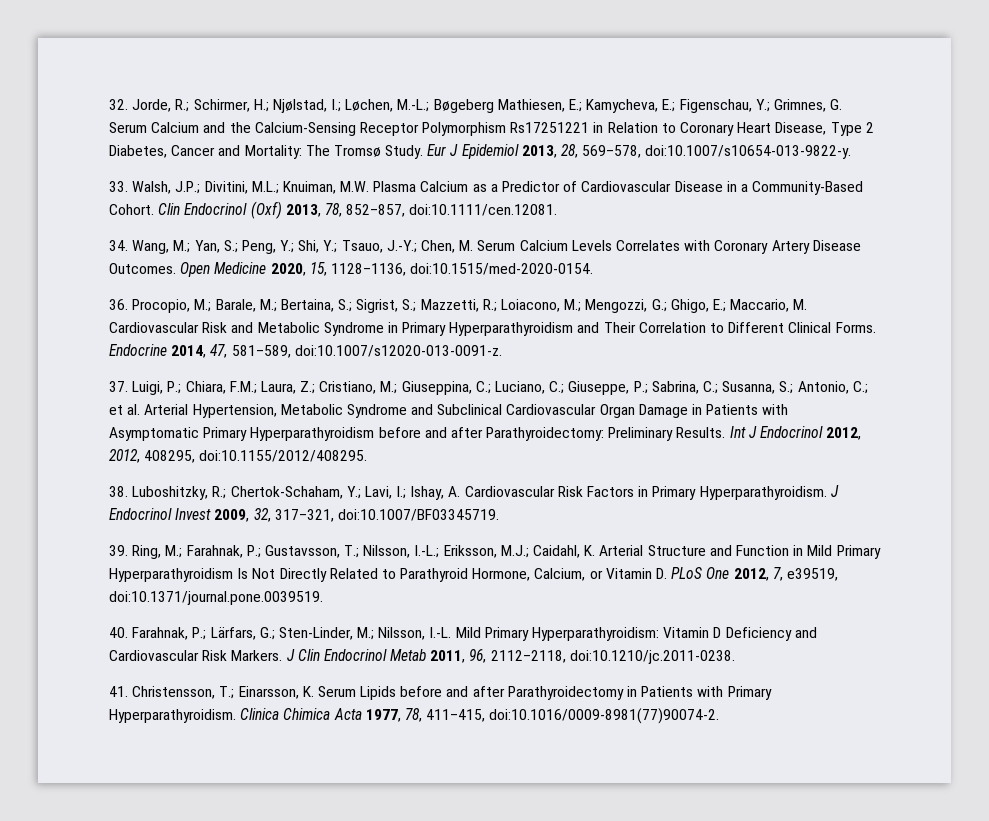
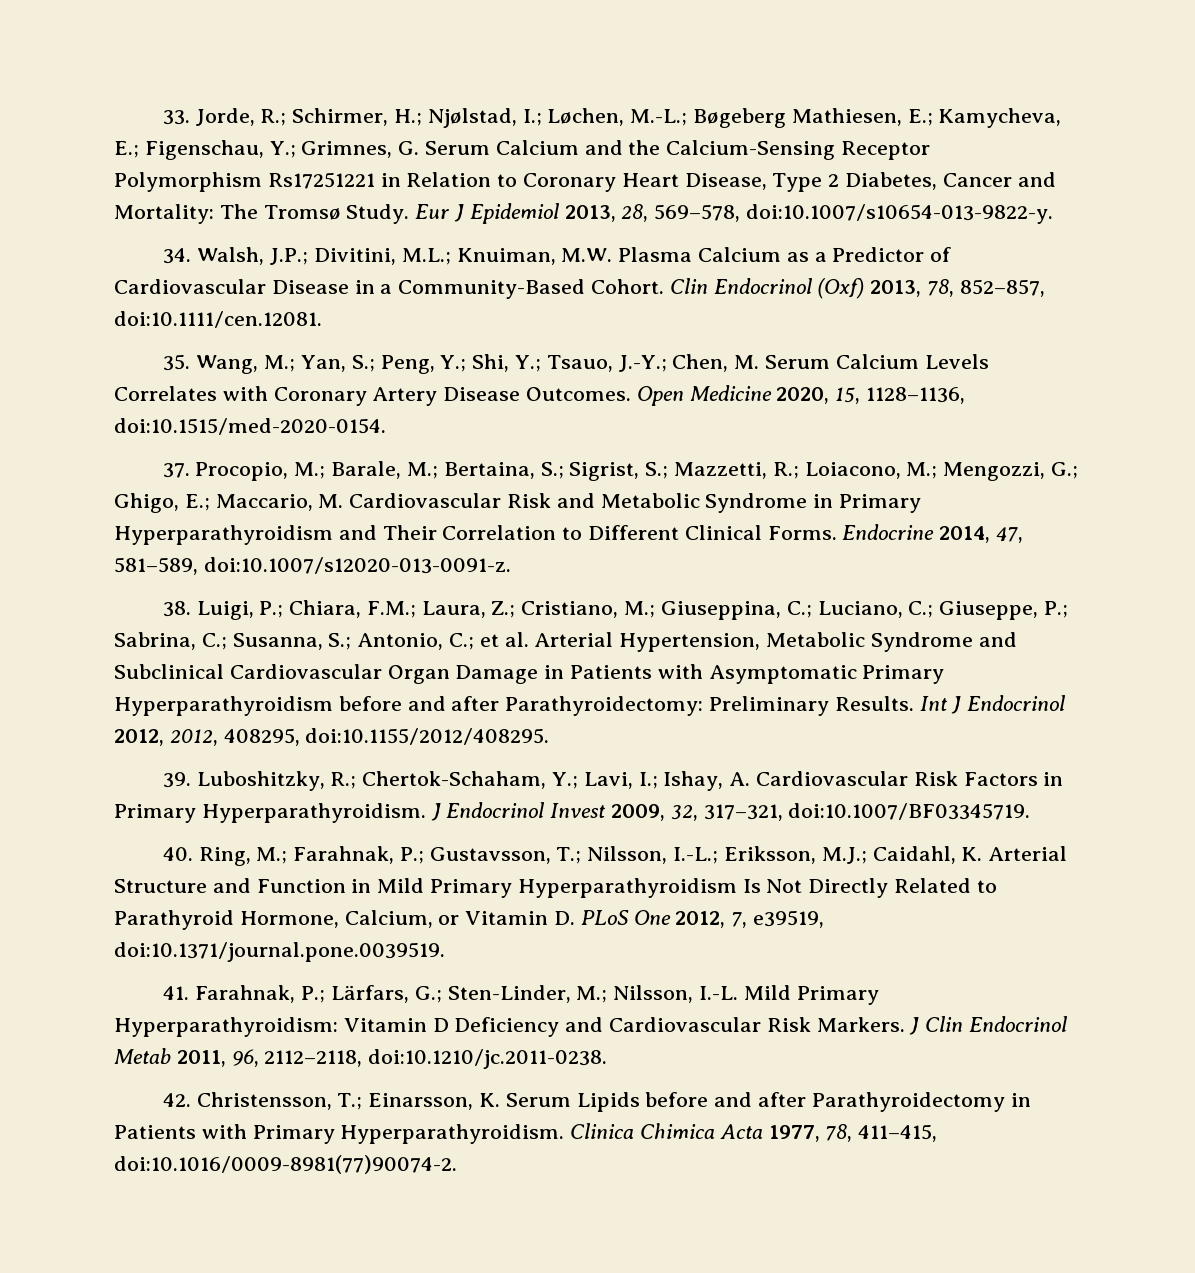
- 32. Jorde, R.; Schirmer, H.; Njølstad, I.; Løchen, M.-L.; Bøgeberg Mathiesen, E.; Kamycheva, E.; Figenschau, Y.; Grimnes, G. Serum Calcium and the Calcium-Sensing Receptor Polymorphism Rs17251221 in Relation to Coronary Heart Disease, Type 2 Diabetes, Cancer and Mortality: The Tromsø Study.
+ 33. Jorde, R.; Schirmer, H.; Njølstad, I.; Løchen, M.-L.; Bøgeberg Mathiesen, E.; Kamycheva, E.; Figenschau, Y.; Grimnes, G. Serum Calcium and the Calcium-Sensing Receptor Polymorphism Rs17251221 in Relation to Coronary Heart Disease, Type 2 Diabetes, Cancer and Mortality: The Tromsø Study.
- 33. Walsh, J.P.; Divitini, M.L.; Knuiman, M.W. Plasma Calcium as a Predictor of Cardiovascular Disease in a Community-Based Cohort.
+ 34. Walsh, J.P.; Divitini, M.L.; Knuiman, M.W. Plasma Calcium as a Predictor of Cardiovascular Disease in a Community-Based Cohort.
- 34. Wang, M.; Yan, S.; Peng, Y.; Shi, Y.; Tsauo, J.-Y.; Chen, M. Serum Calcium Levels Correlates with Coronary Artery Disease Outcomes.
+ 35. Wang, M.; Yan, S.; Peng, Y.; Shi, Y.; Tsauo, J.-Y.; Chen, M. Serum Calcium Levels Correlates with Coronary Artery Disease Outcomes.
- 36. Procopio, M.; Barale, M.; Bertaina, S.; Sigrist, S.; Mazzetti, R.; Loiacono, M.; Mengozzi, G.; Ghigo, E.; Maccario, M. Cardiovascular Risk and Metabolic Syndrome in Primary Hyperparathyroidism and Their Correlation to Different Clinical Forms.
+ 37. Procopio, M.; Barale, M.; Bertaina, S.; Sigrist, S.; Mazzetti, R.; Loiacono, M.; Mengozzi, G.; Ghigo, E.; Maccario, M. Cardiovascular Risk and Metabolic Syndrome in Primary Hyperparathyroidism and Their Correlation to Different Clinical Forms.
- 37. Luigi, P.; Chiara, F.M.; Laura, Z.; Cristiano, M.; Giuseppina, C.; Luciano, C.; Giuseppe, P.; Sabrina, C.; Susanna, S.; Antonio, C.; et al. Arterial Hypertension, Metabolic Syndrome and Subclinical Cardiovascular Organ Damage in Patients with Asymptomatic Primary Hyperparathyroidism before and after Parathyroidectomy: Preliminary Results.
+ 38. Luigi, P.; Chiara, F.M.; Laura, Z.; Cristiano, M.; Giuseppina, C.; Luciano, C.; Giuseppe, P.; Sabrina, C.; Susanna, S.; Antonio, C.; et al. Arterial Hypertension, Metabolic Syndrome and Subclinical Cardiovascular Organ Damage in Patients with Asymptomatic Primary Hyperparathyroidism before and after Parathyroidectomy: Preliminary Results.
- 38. Luboshitzky, R.; Chertok-Schaham, Y.; Lavi, I.; Ishay, A. Cardiovascular Risk Factors in Primary Hyperparathyroidism.
+ 39. Luboshitzky, R.; Chertok-Schaham, Y.; Lavi, I.; Ishay, A. Cardiovascular Risk Factors in Primary Hyperparathyroidism.
- 39. Ring, M.; Farahnak, P.; Gustavsson, T.; Nilsson, I.-L.; Eriksson, M.J.; Caidahl, K. Arterial Structure and Function in Mild Primary Hyperparathyroidism Is Not Directly Related to Parathyroid Hormone, Calcium, or Vitamin D. PLoS One 2012, 7, e39519, doi:10.1371/journal.pone.0039519.
+ 40. Ring, M.; Farahnak, P.; Gustavsson, T.; Nilsson, I.-L.; Eriksson, M.J.; Caidahl, K. Arterial Structure and Function in Mild Primary Hyperparathyroidism Is Not Directly Related to Parathyroid Hormone, Calcium, or Vitamin D. PLoS One 2012, 7, e39519, doi:10.1371/journal.pone.0039519.
- 40. Farahnak, P.; Lärfars, G.; Sten-Linder, M.; Nilsson, I.-L. Mild Primary Hyperparathyroidism: Vitamin D Deficiency and Cardiovascular Risk Markers.
+ 41. Farahnak, P.; Lärfars, G.; Sten-Linder, M.; Nilsson, I.-L. Mild Primary Hyperparathyroidism: Vitamin D Deficiency and Cardiovascular Risk Markers.
- 41. Christensson, T.; Einarsson, K. Serum Lipids before and after Parathyroidectomy in Patients with Primary Hyperparathyroidism.
+ 42. Christensson, T.; Einarsson, K. Serum Lipids before and after Parathyroidectomy in Patients with Primary Hyperparathyroidism.

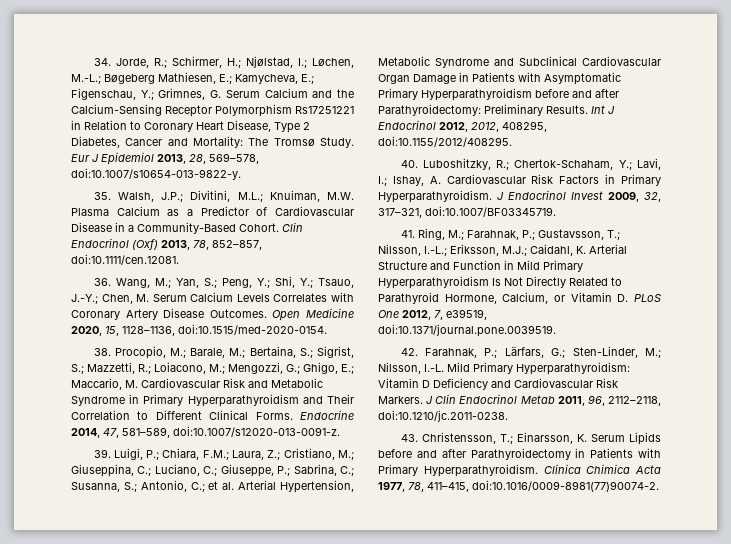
- 33. Jorde, R.; Schirmer, H.; Njølstad, I.; Løchen, M.-L.; Bøgeberg Mathiesen, E.; Kamycheva, E.; Figenschau, Y.; Grimnes, G. Serum Calcium and the Calcium-Sensing Receptor Polymorphism Rs17251221 in Relation to Coronary Heart Disease, Type 2 Diabetes, Cancer and Mortality: The Tromsø Study.
+ 34. Jorde, R.; Schirmer, H.; Njølstad, I.; Løchen, M.-L.; Bøgeberg Mathiesen, E.; Kamycheva, E.; Figenschau, Y.; Grimnes, G. Serum Calcium and the Calcium-Sensing Receptor Polymorphism Rs17251221 in Relation to Coronary Heart Disease, Type 2 Diabetes, Cancer and Mortality: The Tromsø Study.
- 34. Walsh, J.P.; Divitini, M.L.; Knuiman, M.W. Plasma Calcium as a Predictor of Cardiovascular Disease in a Community-Based Cohort.
+ 35. Walsh, J.P.; Divitini, M.L.; Knuiman, M.W. Plasma Calcium as a Predictor of Cardiovascular Disease in a Community-Based Cohort.
- 35. Wang, M.; Yan, S.; Peng, Y.; Shi, Y.; Tsauo, J.-Y.; Chen, M. Serum Calcium Levels Correlates with Coronary Artery Disease Outcomes.
+ 36. Wang, M.; Yan, S.; Peng, Y.; Shi, Y.; Tsauo, J.-Y.; Chen, M. Serum Calcium Levels Correlates with Coronary Artery Disease Outcomes.
- 37. Procopio, M.; Barale, M.; Bertaina, S.; Sigrist, S.; Mazzetti, R.; Loiacono, M.; Mengozzi, G.; Ghigo, E.; Maccario, M. Cardiovascular Risk and Metabolic Syndrome in Primary Hyperparathyroidism and Their Correlation to Different Clinical Forms.
+ 38. Procopio, M.; Barale, M.; Bertaina, S.; Sigrist, S.; Mazzetti, R.; Loiacono, M.; Mengozzi, G.; Ghigo, E.; Maccario, M. Cardiovascular Risk and Metabolic Syndrome in Primary Hyperparathyroidism and Their Correlation to Different Clinical Forms.
- 38. Luigi, P.; Chiara, F.M.; Laura, Z.; Cristiano, M.; Giuseppina, C.; Luciano, C.; Giuseppe, P.; Sabrina, C.; Susanna, S.; Antonio, C.; et al. Arterial Hypertension, Metabolic Syndrome and Subclinical Cardiovascular Organ Damage in Patients with Asymptomatic Primary Hyperparathyroidism before and after Parathyroidectomy: Preliminary Results.
+ 39. Luigi, P.; Chiara, F.M.; Laura, Z.; Cristiano, M.; Giuseppina, C.; Luciano, C.; Giuseppe, P.; Sabrina, C.; Susanna, S.; Antonio, C.; et al. Arterial Hypertension, Metabolic Syndrome and Subclinical Cardiovascular Organ Damage in Patients with Asymptomatic Primary Hyperparathyroidism before and after Parathyroidectomy: Preliminary Results.
- 39. Luboshitzky, R.; Chertok-Schaham, Y.; Lavi, I.; Ishay, A. Cardiovascular Risk Factors in Primary Hyperparathyroidism.
+ 40. Luboshitzky, R.; Chertok-Schaham, Y.; Lavi, I.; Ishay, A. Cardiovascular Risk Factors in Primary Hyperparathyroidism.
- 40. Ring, M.; Farahnak, P.; Gustavsson, T.; Nilsson, I.-L.; Eriksson, M.J.; Caidahl, K. Arterial Structure and Function in Mild Primary Hyperparathyroidism Is Not Directly Related to Parathyroid Hormone, Calcium, or Vitamin D. PLoS One 2012, 7, e39519, doi:10.1371/journal.pone.0039519.
+ 41. Ring, M.; Farahnak, P.; Gustavsson, T.; Nilsson, I.-L.; Eriksson, M.J.; Caidahl, K. Arterial Structure and Function in Mild Primary Hyperparathyroidism Is Not Directly Related to Parathyroid Hormone, Calcium, or Vitamin D. PLoS One 2012, 7, e39519, doi:10.1371/journal.pone.0039519.
- 41. Farahnak, P.; Lärfars, G.; Sten-Linder, M.; Nilsson, I.-L. Mild Primary Hyperparathyroidism: Vitamin D Deficiency and Cardiovascular Risk Markers.
+ 42. Farahnak, P.; Lärfars, G.; Sten-Linder, M.; Nilsson, I.-L. Mild Primary Hyperparathyroidism: Vitamin D Deficiency and Cardiovascular Risk Markers.
- 42. Christensson, T.; Einarsson, K. Serum Lipids before and after Parathyroidectomy in Patients with Primary Hyperparathyroidism.
+ 43. Christensson, T.; Einarsson, K. Serum Lipids before and after Parathyroidectomy in Patients with Primary Hyperparathyroidism.

